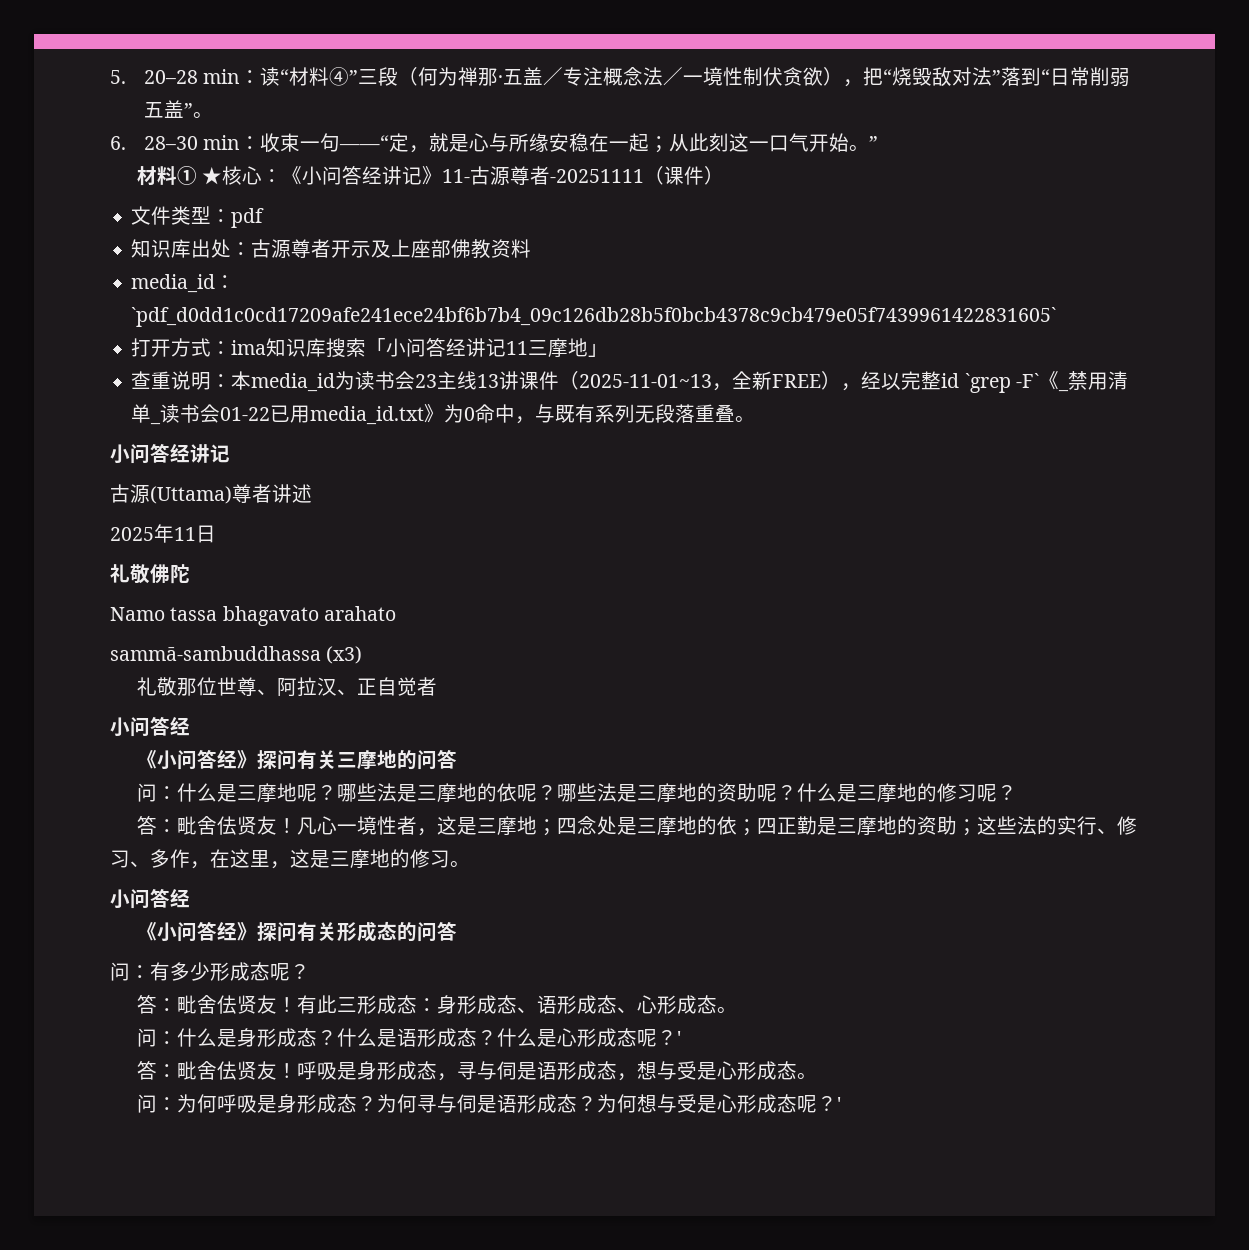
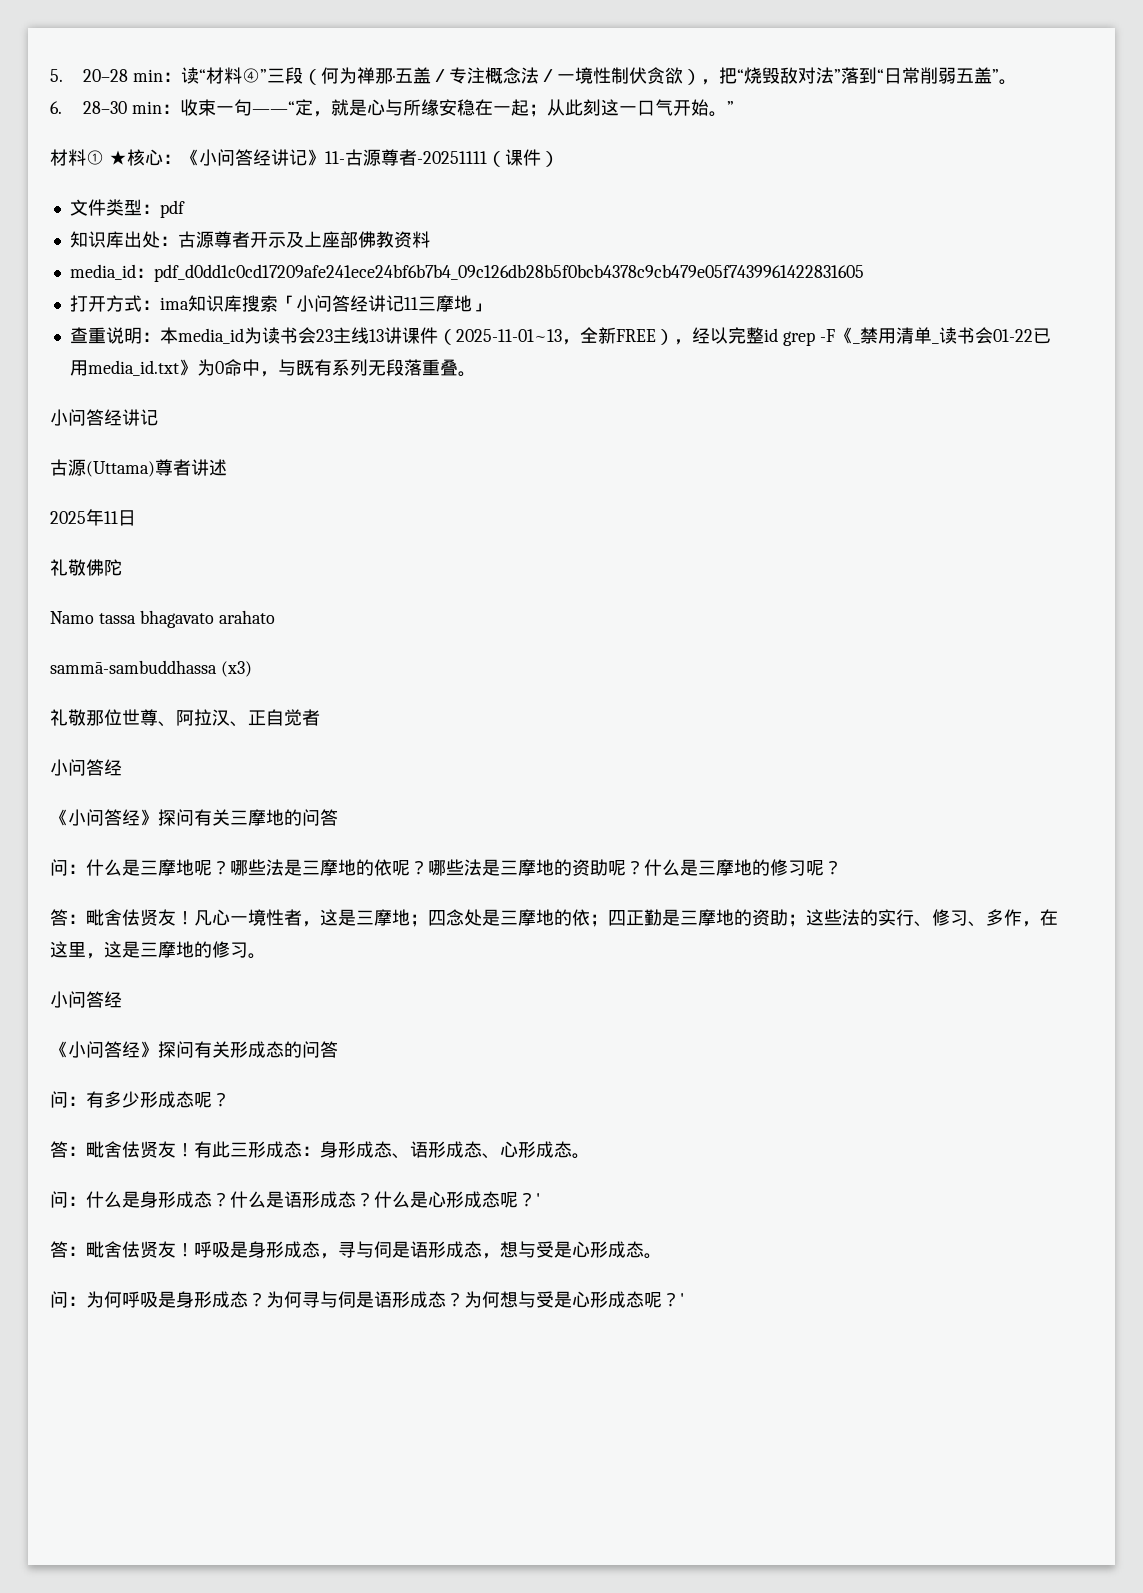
- media_id：`pdf_d0dd1c0cd17209afe241ece24bf6b7b4_09c126db28b5f0bcb4378c9cb479e05f7439961422831605`
+ media_id：pdf_d0dd1c0cd17209afe241ece24bf6b7b4_09c126db28b5f0bcb4378c9cb479e05f7439961422831605
- 查重说明：本media_id为读书会23主线13讲课件（2025-11-01~13，全新FREE），经以完整id `grep -F`《_禁用清单_读书会01-22已用media_id.txt》为0命中，与既有系列无段落重叠。
+ 查重说明：本media_id为读书会23主线13讲课件（2025-11-01~13，全新FREE），经以完整id grep -F《_禁用清单_读书会01-22已用media_id.txt》为0命中，与既有系列无段落重叠。

